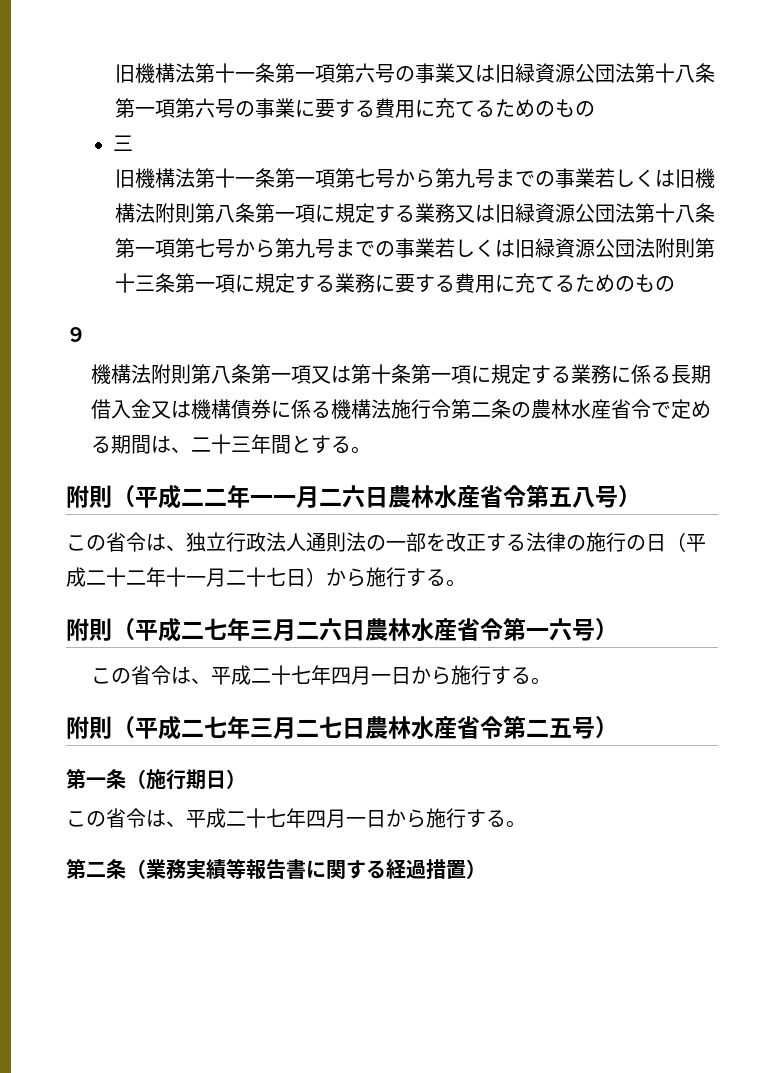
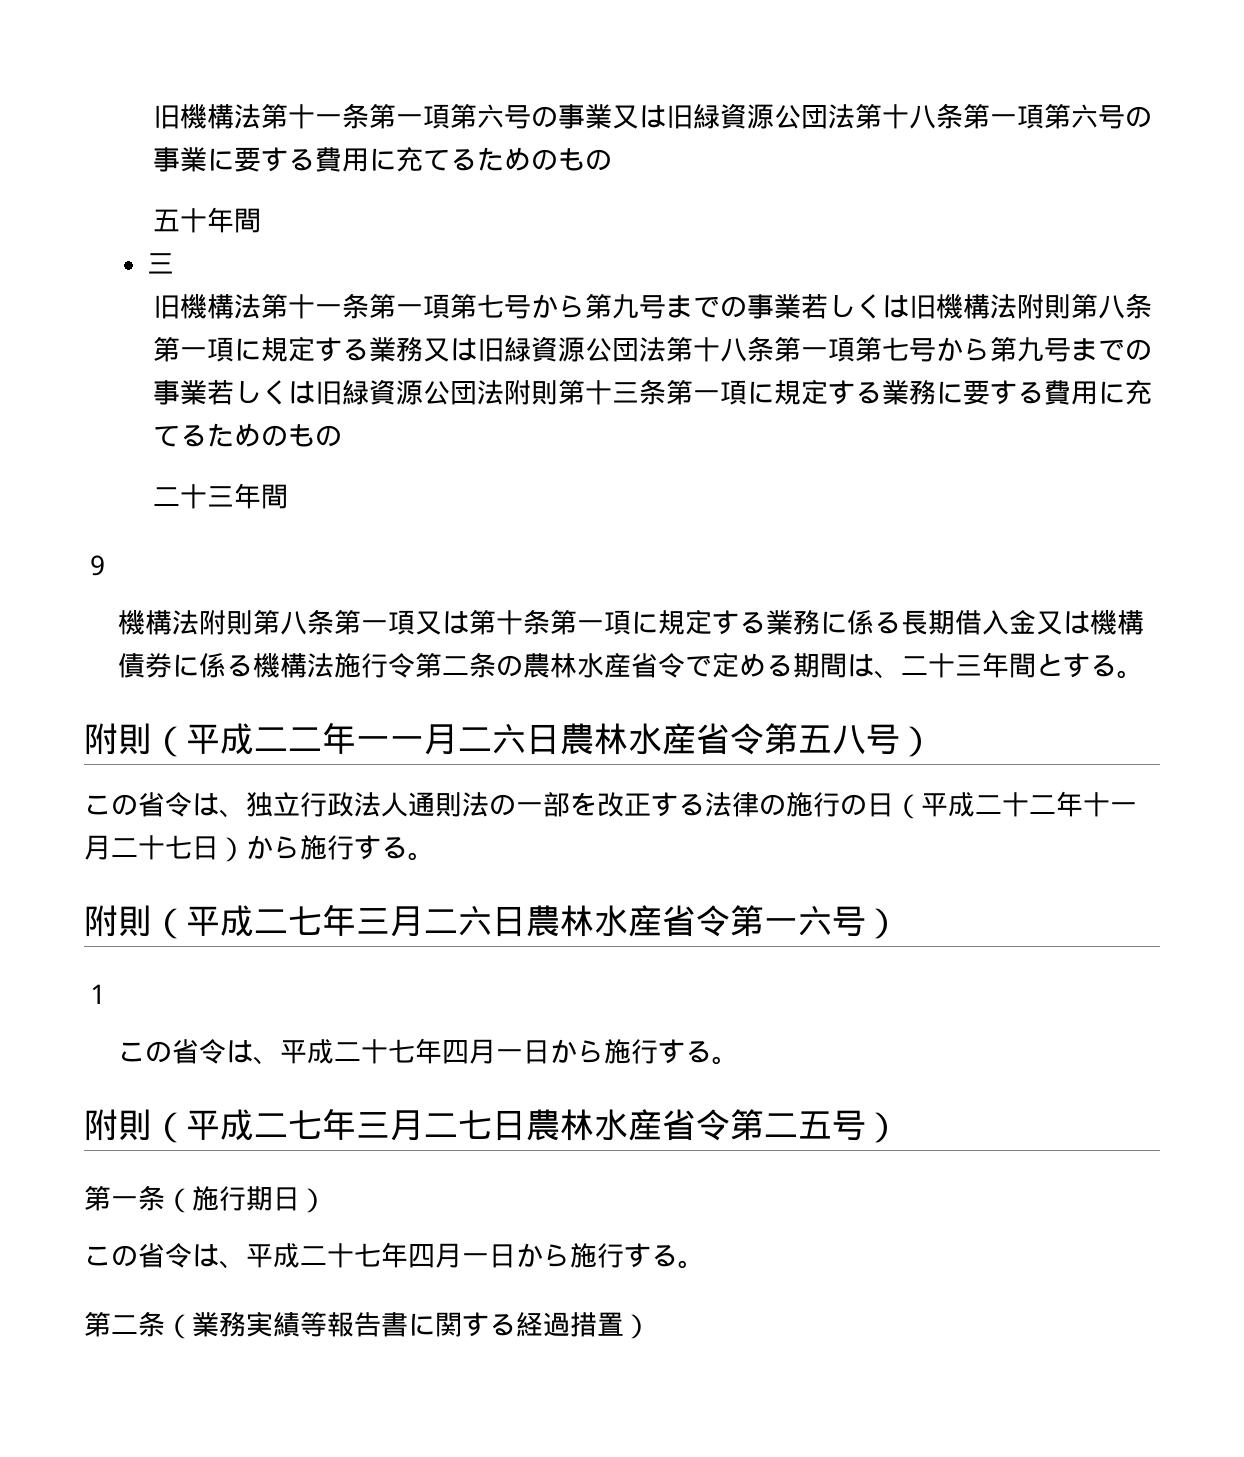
+ 五十年間
  旧機構法第十一条第一項第七号から第九号までの事業若しくは旧機構法附則第八条第一項に規定する業務又は旧緑資源公団法第十八条第一項第七号から第九号までの事業若しくは旧緑資源公団法附則第十三条第一項に規定する業務に要する費用に充てるためのもの
+ 二十三年間
+ １

